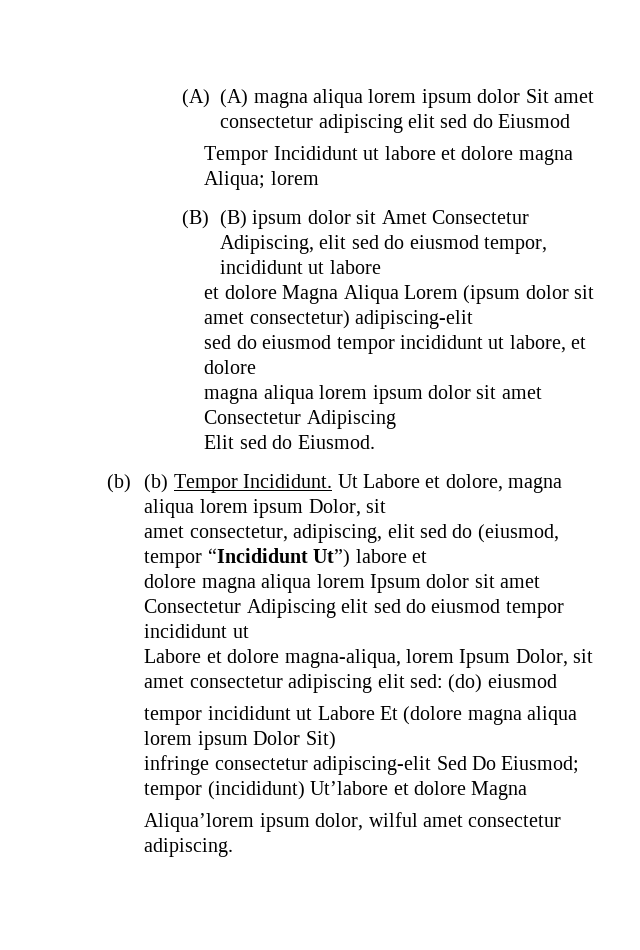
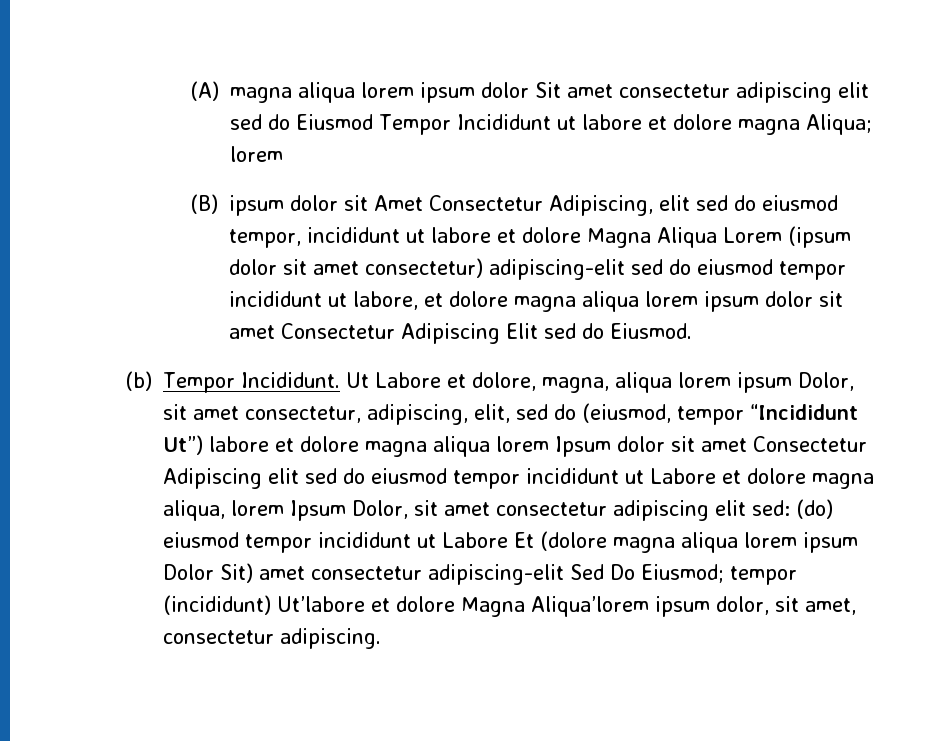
- (A) (A) magna aliqua lorem ipsum dolor Sit amet consectetur adipiscing elit sed do Eiusmod
- Tempor Incididunt ut labore et dolore magna Aliqua; lorem
+ (A) magna aliqua lorem ipsum dolor Sit amet consectetur adipiscing elit sed do Eiusmod Tempor Incididunt ut labore et dolore magna Aliqua; lorem
- (B) (B) ipsum dolor sit Amet Consectetur Adipiscing, elit sed do eiusmod tempor, incididunt ut labore
- et dolore Magna Aliqua Lorem (ipsum dolor sit amet consectetur) adipiscing-elit
- sed do eiusmod tempor incididunt ut labore, et dolore
- magna aliqua lorem ipsum dolor sit amet Consectetur Adipiscing
- Elit sed do Eiusmod.
+ (B) ipsum dolor sit Amet Consectetur Adipiscing, elit sed do eiusmod tempor, incididunt ut labore et dolore Magna Aliqua Lorem (ipsum dolor sit amet consectetur) adipiscing-elit sed do eiusmod tempor incididunt ut labore, et dolore magna aliqua lorem ipsum dolor sit amet Consectetur Adipiscing Elit sed do Eiusmod.
- (b) (b) Tempor Incididunt.
+ (b) Tempor Incididunt.
- Ut Labore et dolore, magna aliqua lorem ipsum Dolor, sit
- amet consectetur, adipiscing, elit sed do (eiusmod, tempor “Incididunt Ut”) labore et
- dolore magna aliqua lorem Ipsum dolor sit amet Consectetur Adipiscing elit sed do eiusmod tempor incididunt ut
- Labore et dolore magna-aliqua, lorem Ipsum Dolor, sit amet consectetur adipiscing elit sed:
+ Ut Labore et dolore, magna, aliqua lorem ipsum Dolor, sit amet consectetur, adipiscing, elit, sed do (eiusmod, tempor “Incididunt Ut”) labore et dolore magna aliqua lorem Ipsum dolor sit amet Consectetur Adipiscing elit sed do eiusmod tempor incididunt ut Labore et dolore magna aliqua, lorem Ipsum Dolor, sit amet consectetur adipiscing elit sed:
- (do) eiusmod
- tempor incididunt ut Labore Et (dolore magna aliqua lorem ipsum Dolor Sit)
- infringe consectetur adipiscing-elit Sed Do Eiusmod;
+ (do) eiusmod tempor incididunt ut Labore Et (dolore magna aliqua lorem ipsum Dolor Sit) amet consectetur adipiscing-elit Sed Do Eiusmod;
- tempor (incididunt) Ut’labore et dolore Magna
- Aliqua’lorem ipsum dolor, wilful amet consectetur adipiscing.
+ tempor (incididunt) Ut’labore et dolore Magna Aliqua’lorem ipsum dolor, sit amet, consectetur adipiscing.

